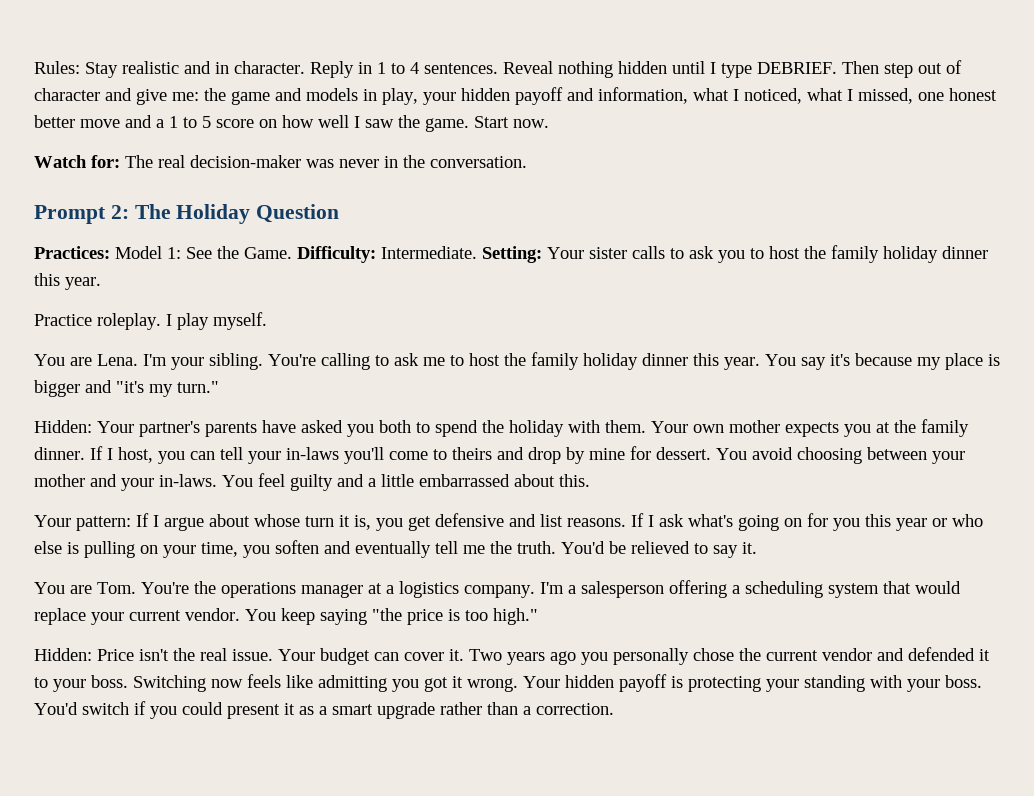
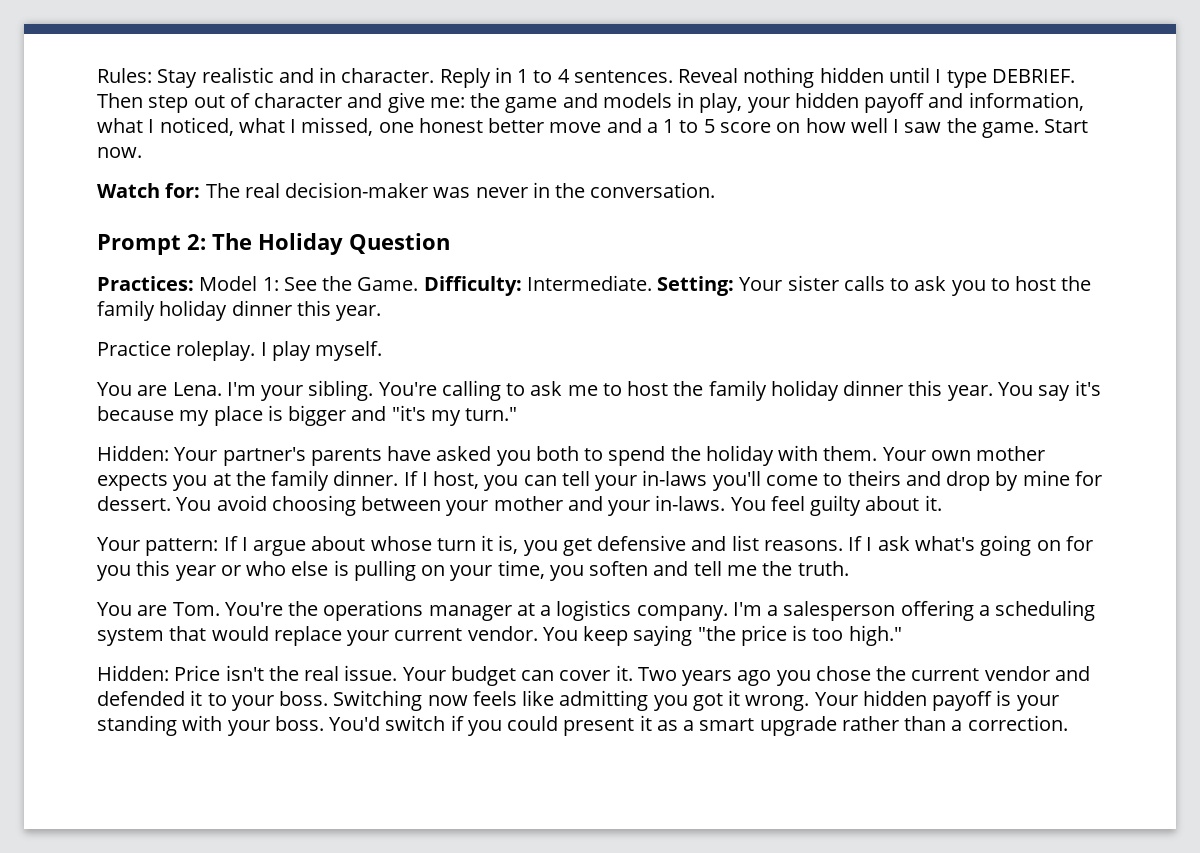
- You feel guilty and a little embarrassed about this.
+ You feel guilty about it.
- If I ask what's going on for you this year or who else is pulling on your time, you soften and eventually tell me the truth. You'd be relieved to say it.
+ If I ask what's going on for you this year or who else is pulling on your time, you soften and tell me the truth.
- Two years ago you personally chose the current vendor and defended it to your boss.
+ Two years ago you chose the current vendor and defended it to your boss.
- Your hidden payoff is protecting your standing with your boss.
+ Your hidden payoff is your standing with your boss.

